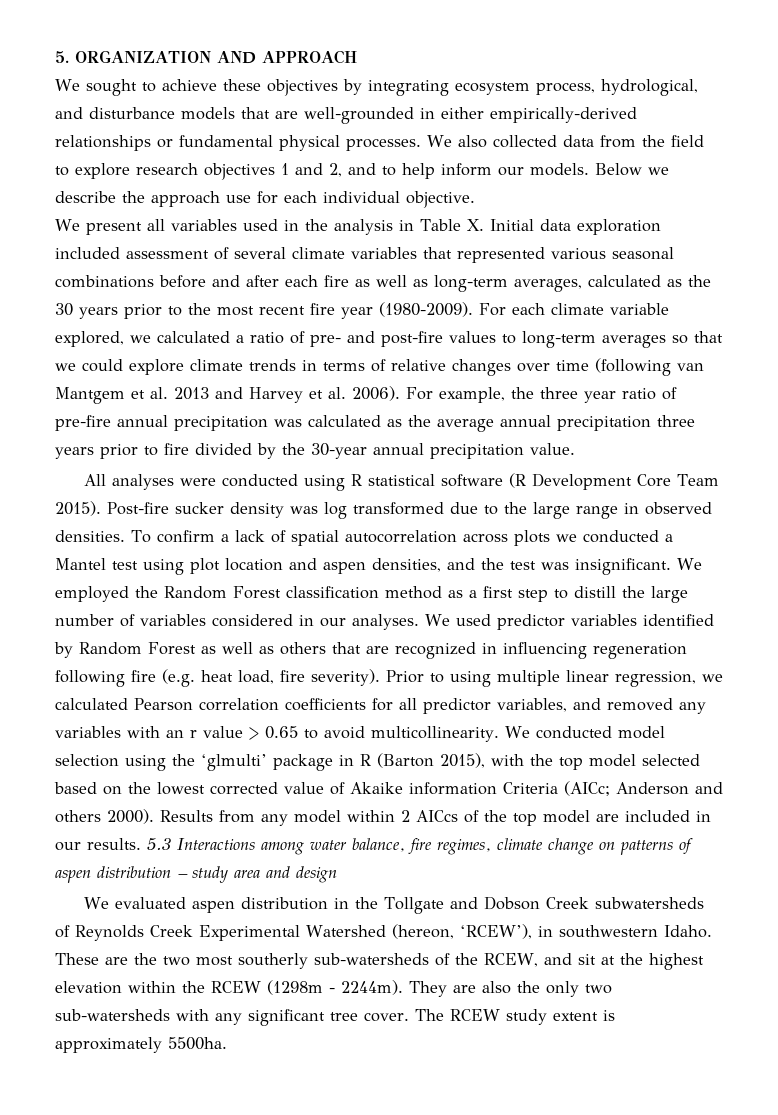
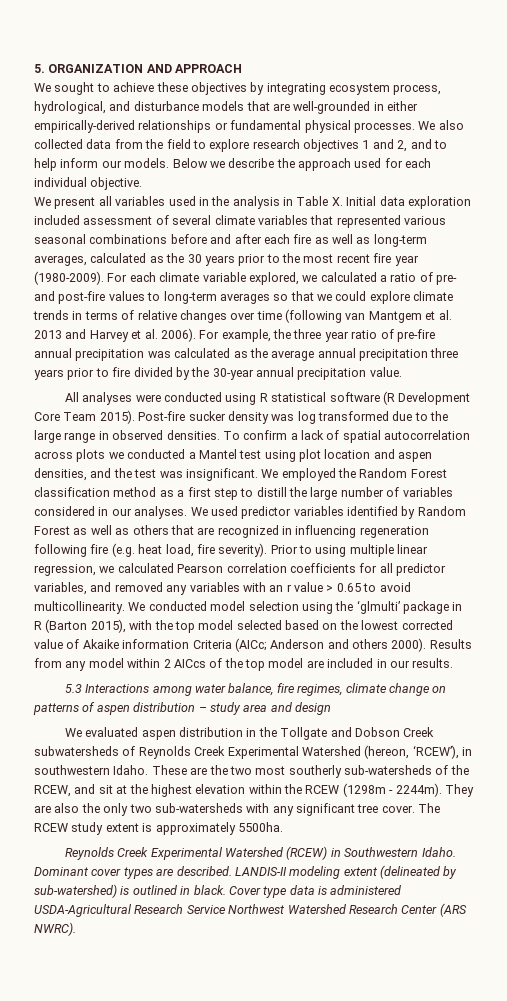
- Below we describe the approach use for each individual objective.
+ Below we describe the approach used for each individual objective.
- Results from any model within 2 AICcs of the top model are included in our results. 5.3 Interactions among water balance, fire regimes, climate change on patterns of aspen distribution – study area and design
+ Results from any model within 2 AICcs of the top model are included in our results.
+ 5.3 Interactions among water balance, fire regimes, climate change on patterns of aspen distribution – study area and design
+ Reynolds Creek Experimental Watershed (RCEW) in Southwestern Idaho. Dominant cover types are described. LANDIS-II modeling extent (delineated by sub-watershed) is outlined in black. Cover type data is administered USDA-Agricultural Research Service Northwest Watershed Research Center (ARS NWRC).

